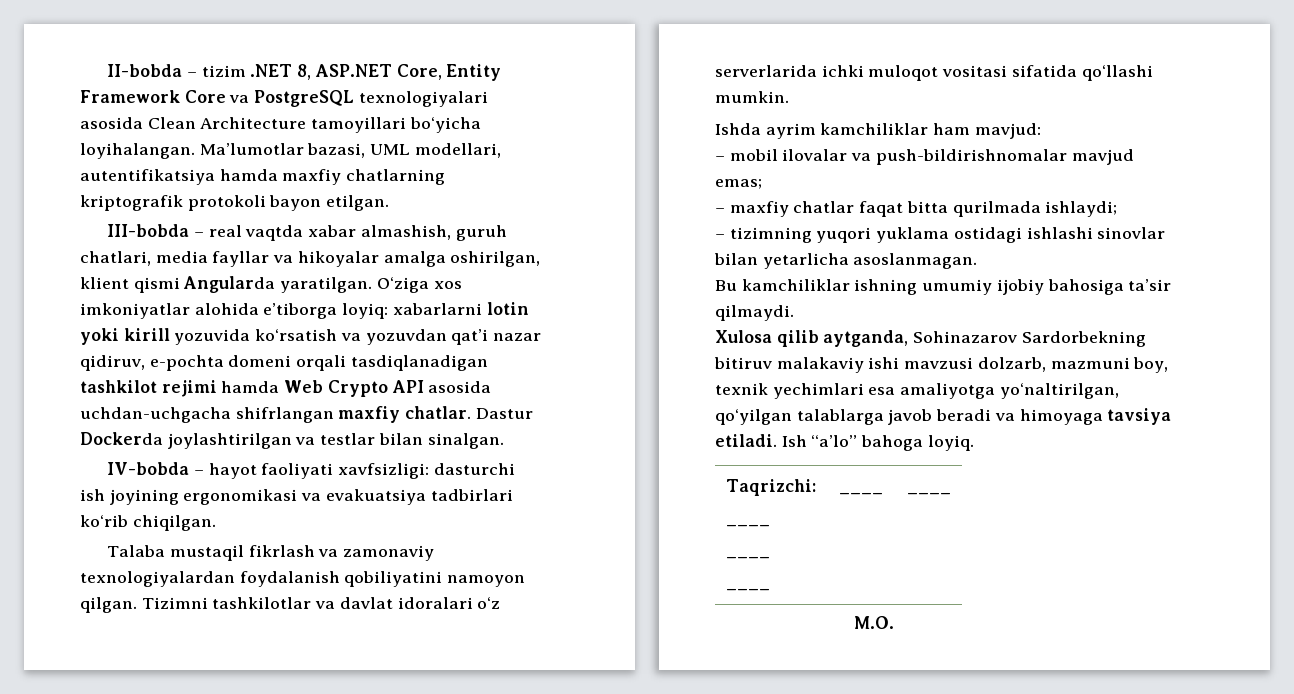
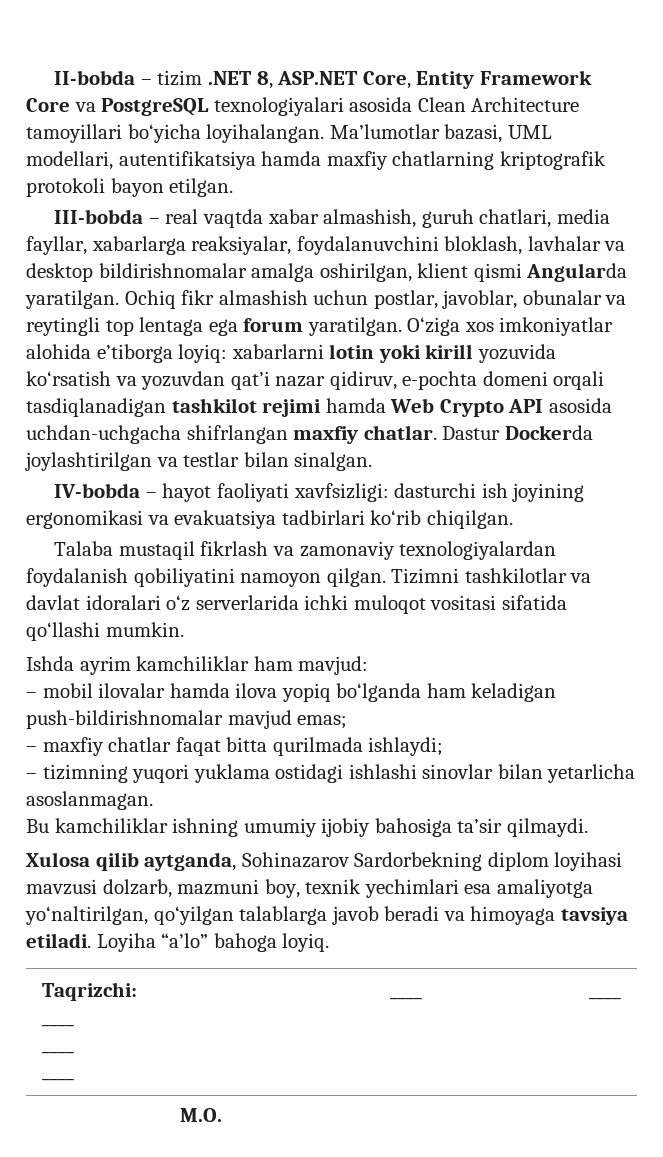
- III-bobda – real vaqtda xabar almashish, guruh chatlari, media fayllar va hikoyalar amalga oshirilgan, klient qismi Angularda yaratilgan.
+ III-bobda – real vaqtda xabar almashish, guruh chatlari, media fayllar, xabarlarga reaksiyalar, foydalanuvchini bloklash, lavhalar va desktop bildirishnomalar amalga oshirilgan, klient qismi Angularda yaratilgan.
+ Ochiq fikr almashish uchun postlar, javoblar, obunalar va reytingli top lentaga ega forum yaratilgan.
- – mobil ilovalar va push-bildirishnomalar mavjud emas;
+ – mobil ilovalar hamda ilova yopiq bo‘lganda ham keladigan push-bildirishnomalar mavjud emas;
- Xulosa qilib aytganda, Sohinazarov Sardorbekning bitiruv malakaviy ishi mavzusi dolzarb, mazmuni boy, texnik yechimlari esa amaliyotga yo‘naltirilgan, qo‘yilgan talablarga javob beradi va himoyaga tavsiya etiladi.
+ Xulosa qilib aytganda, Sohinazarov Sardorbekning diplom loyihasi mavzusi dolzarb, mazmuni boy, texnik yechimlari esa amaliyotga yo‘naltirilgan, qo‘yilgan talablarga javob beradi va himoyaga tavsiya etiladi.
- Ish “a’lo” bahoga loyiq.
+ Loyiha “a’lo” bahoga loyiq.

